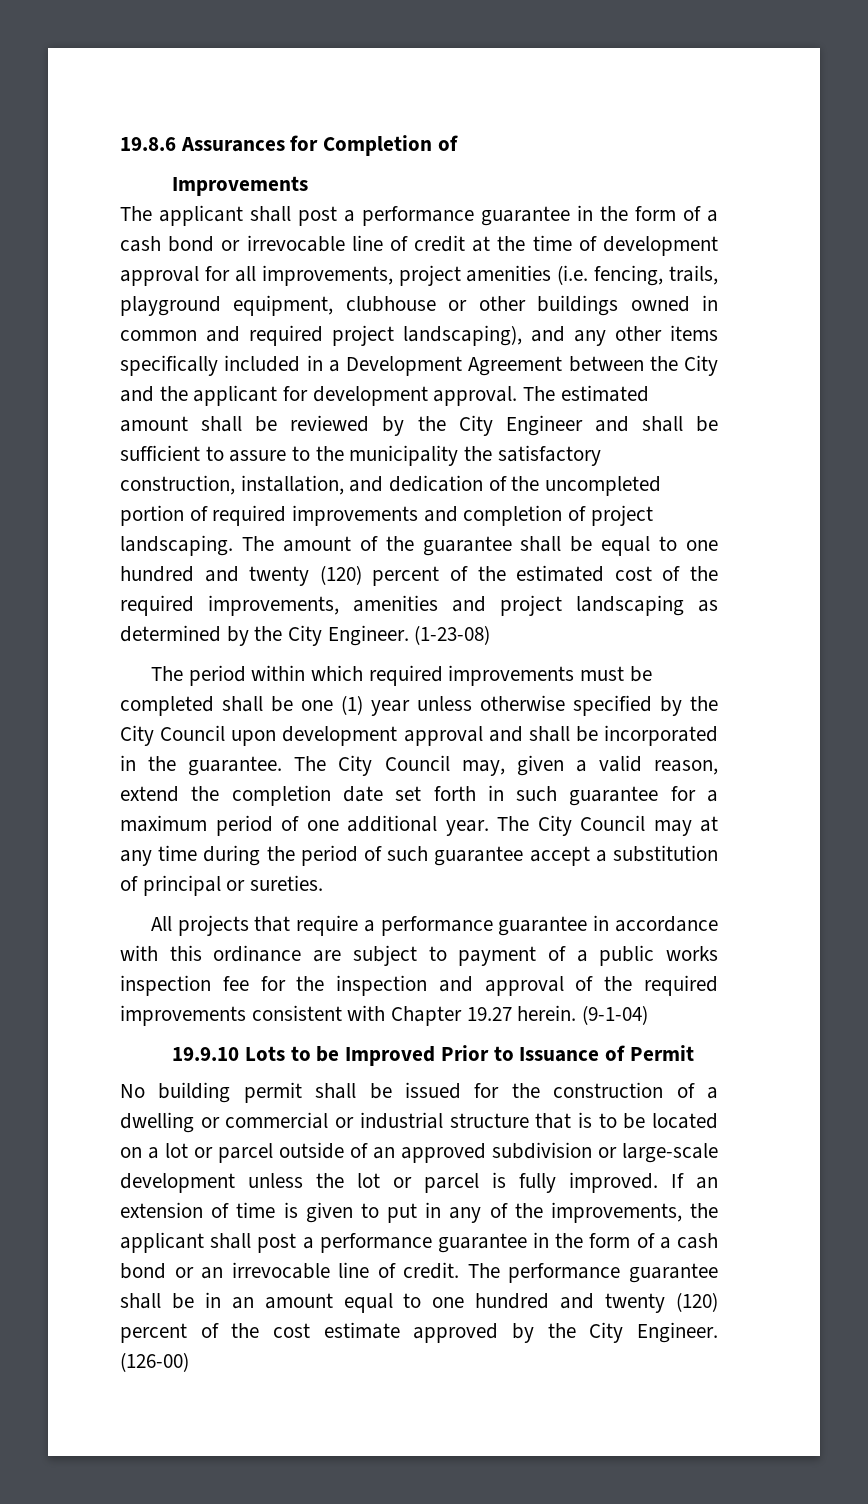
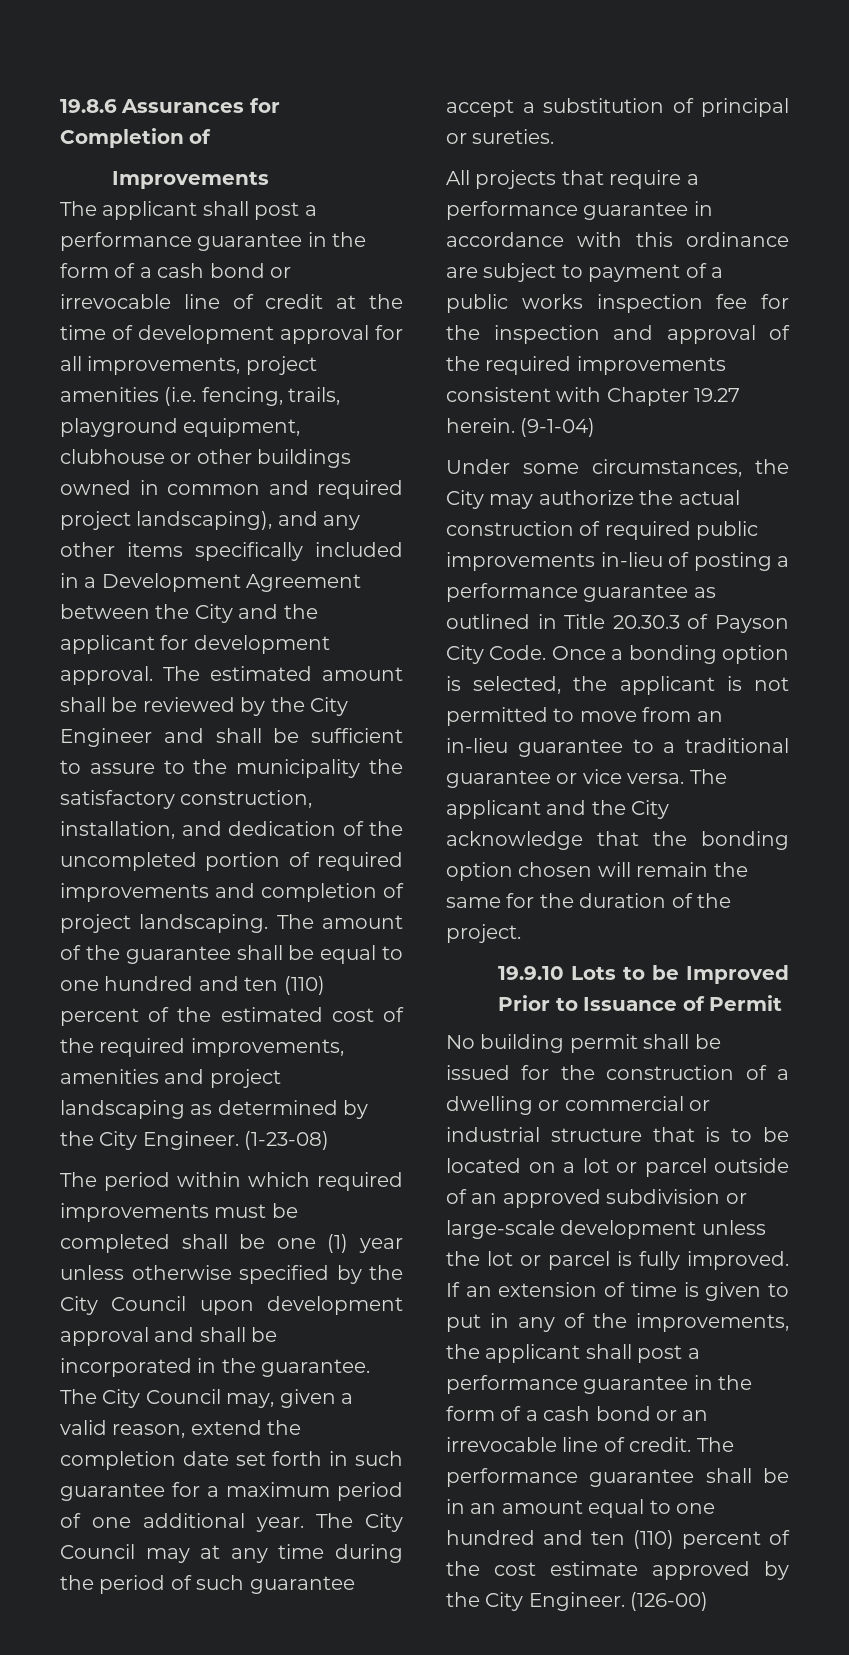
- The amount of the guarantee shall be equal to one hundred and twenty (120) percent of the estimated cost of the required improvements, amenities and project landscaping as determined by the City Engineer.
+ The amount of the guarantee shall be equal to one hundred and ten (110) percent of the estimated cost of the required improvements, amenities and project landscaping as determined by the City Engineer.
+ Under some circumstances, the City may authorize the actual construction of required public improvements in-lieu of posting a performance guarantee as outlined in Title 20.30.3 of Payson City Code. Once a bonding option is selected, the applicant is not permitted to move from an in-lieu guarantee to a traditional guarantee or vice versa. The applicant and the City acknowledge that the bonding option chosen will remain the same for the duration of the project.
- The performance guarantee shall be in an amount equal to one hundred and twenty (120) percent of the cost estimate approved by the City Engineer.
+ The performance guarantee shall be in an amount equal to one hundred and ten (110) percent of the cost estimate approved by the City Engineer.

